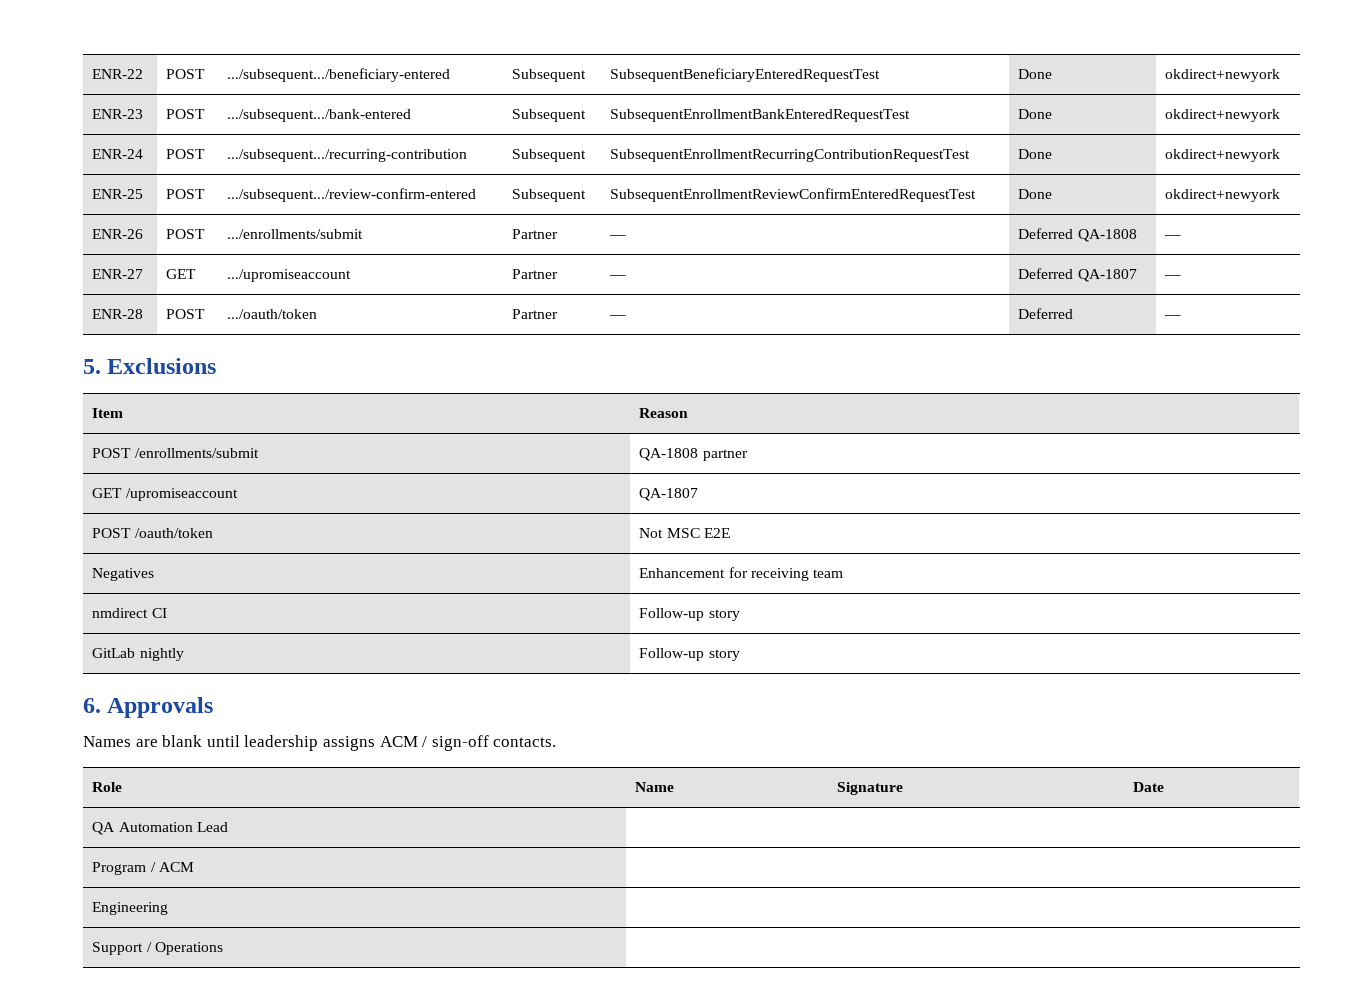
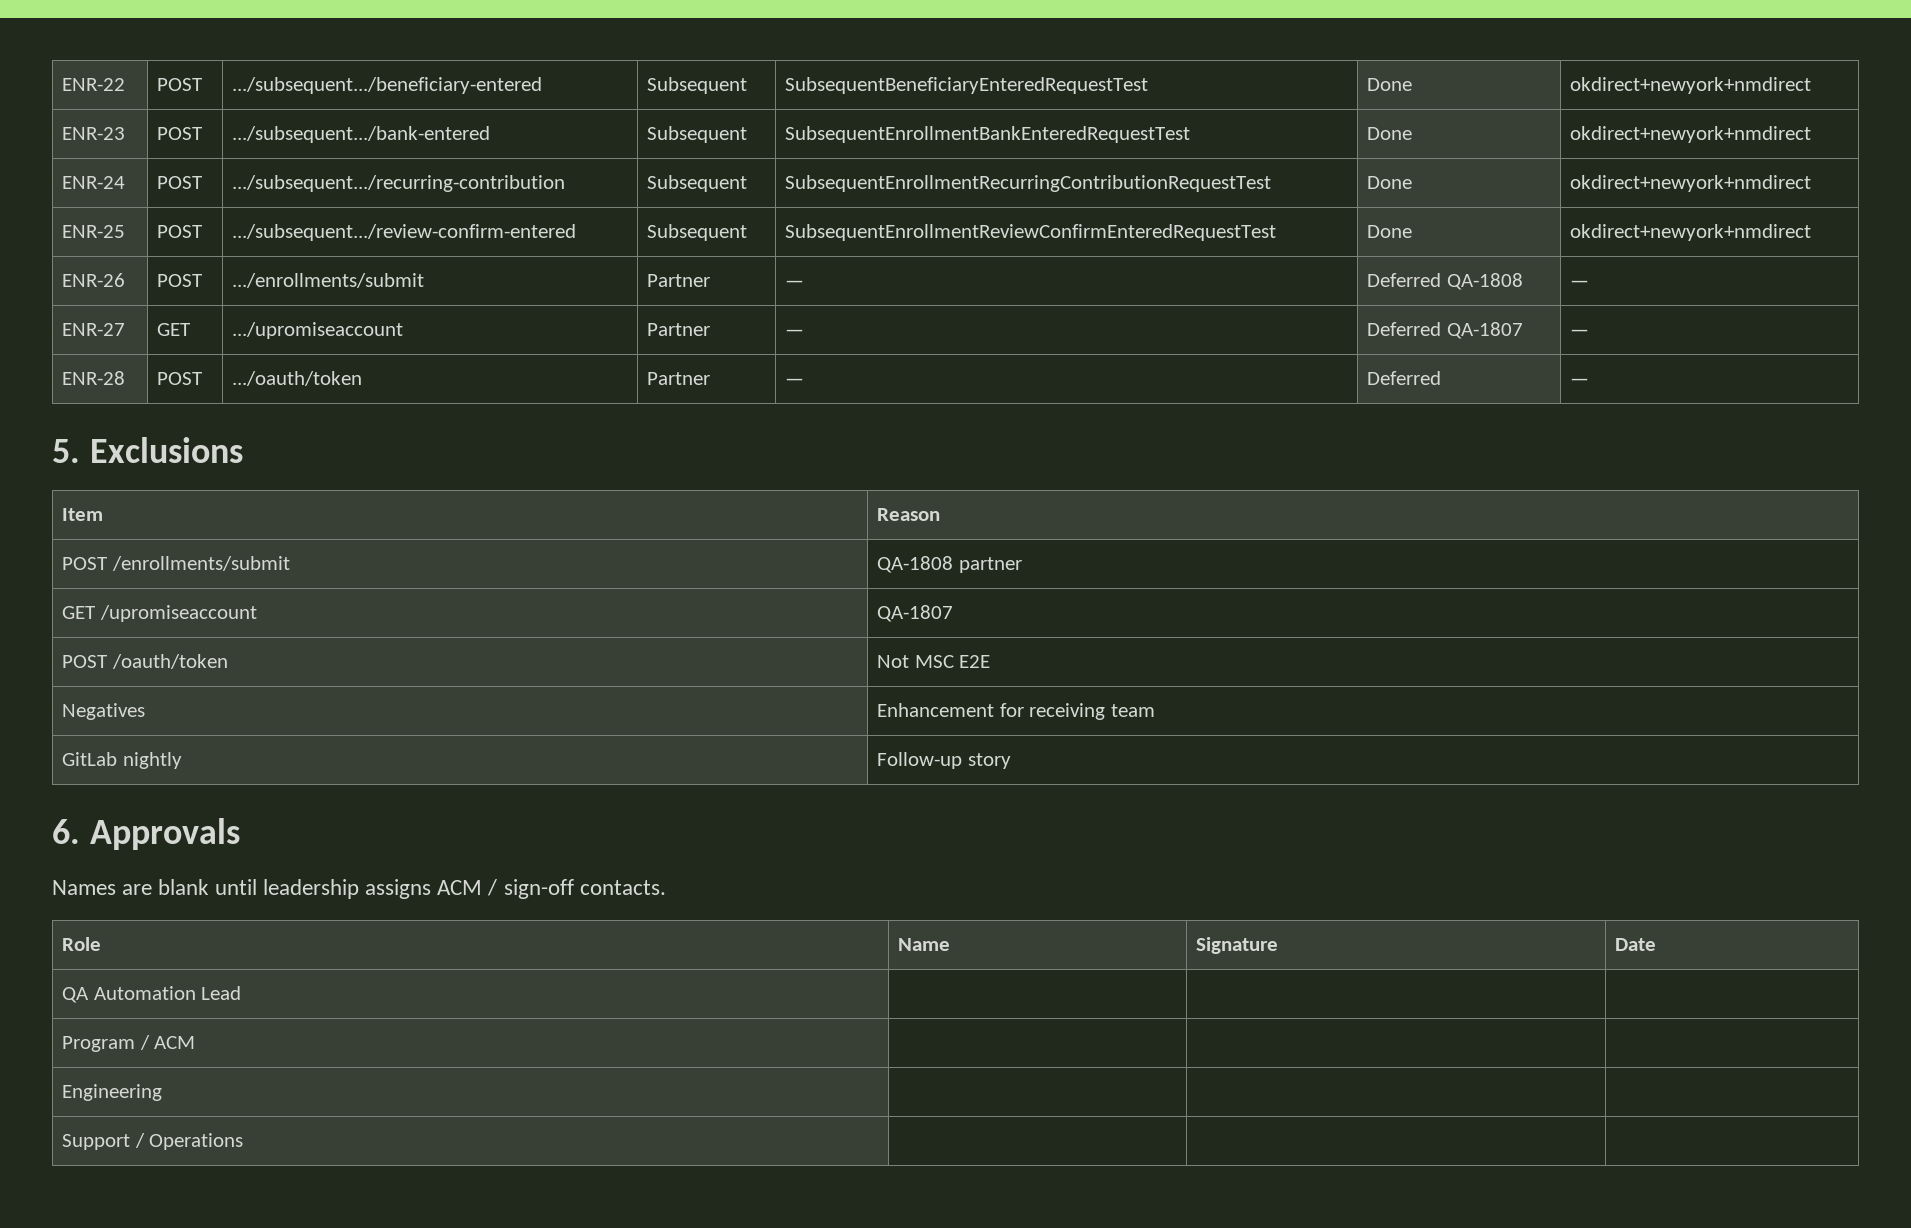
- ENR-22 | POST | .../subsequent.../beneficiary-entered | Subsequent | SubsequentBeneficiaryEnteredRequestTest | Done | okdirect+newyork
+ ENR-22 | POST | .../subsequent.../beneficiary-entered | Subsequent | SubsequentBeneficiaryEnteredRequestTest | Done | okdirect+newyork+nmdirect
- ENR-23 | POST | .../subsequent.../bank-entered | Subsequent | SubsequentEnrollmentBankEnteredRequestTest | Done | okdirect+newyork
+ ENR-23 | POST | .../subsequent.../bank-entered | Subsequent | SubsequentEnrollmentBankEnteredRequestTest | Done | okdirect+newyork+nmdirect
- ENR-24 | POST | .../subsequent.../recurring-contribution | Subsequent | SubsequentEnrollmentRecurringContributionRequestTest | Done | okdirect+newyork
+ ENR-24 | POST | .../subsequent.../recurring-contribution | Subsequent | SubsequentEnrollmentRecurringContributionRequestTest | Done | okdirect+newyork+nmdirect
- ENR-25 | POST | .../subsequent.../review-confirm-entered | Subsequent | SubsequentEnrollmentReviewConfirmEnteredRequestTest | Done | okdirect+newyork
+ ENR-25 | POST | .../subsequent.../review-confirm-entered | Subsequent | SubsequentEnrollmentReviewConfirmEnteredRequestTest | Done | okdirect+newyork+nmdirect
- nmdirect CI | Follow-up story

